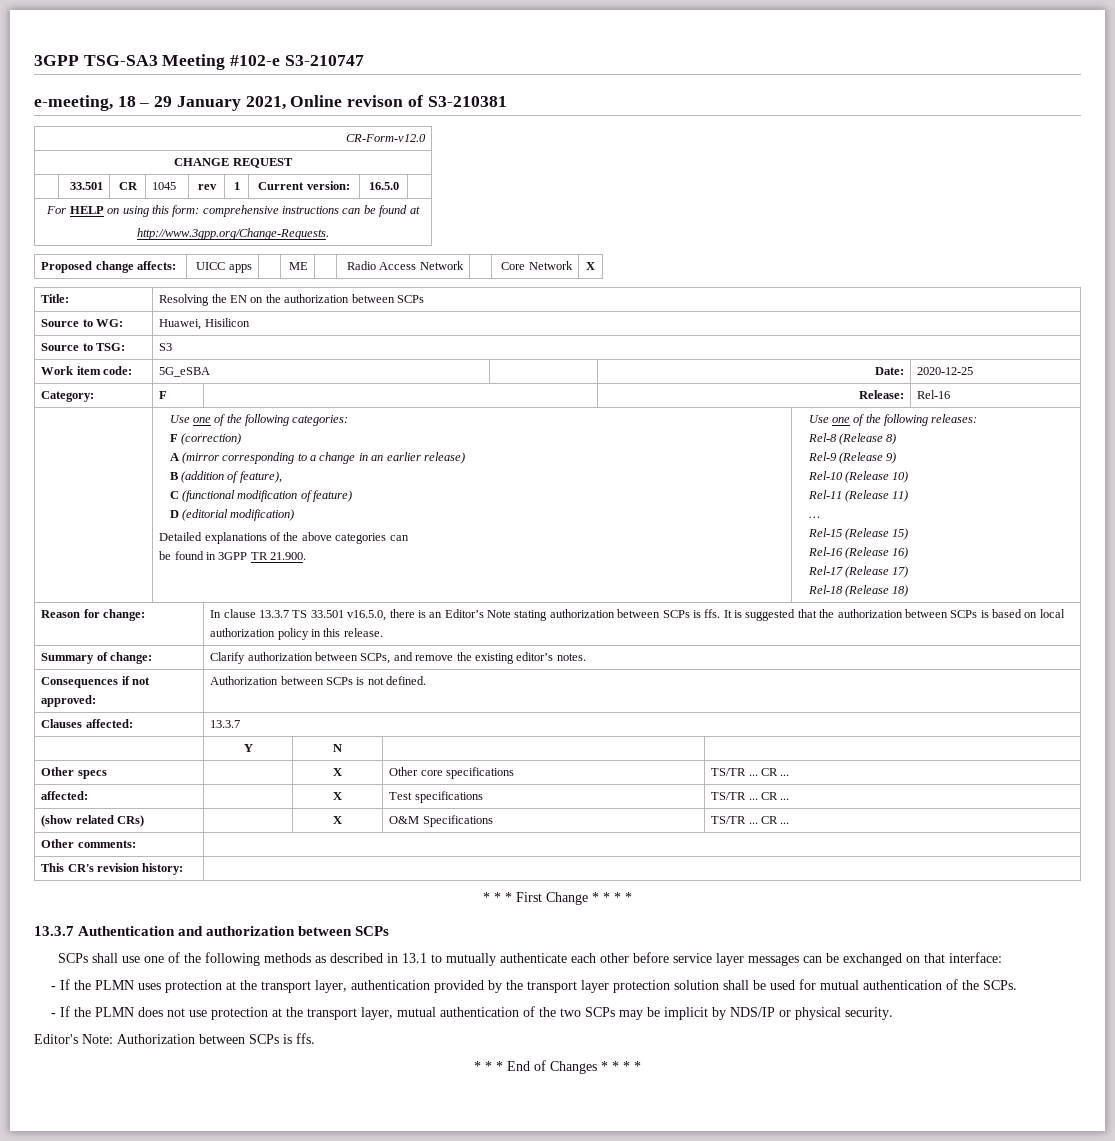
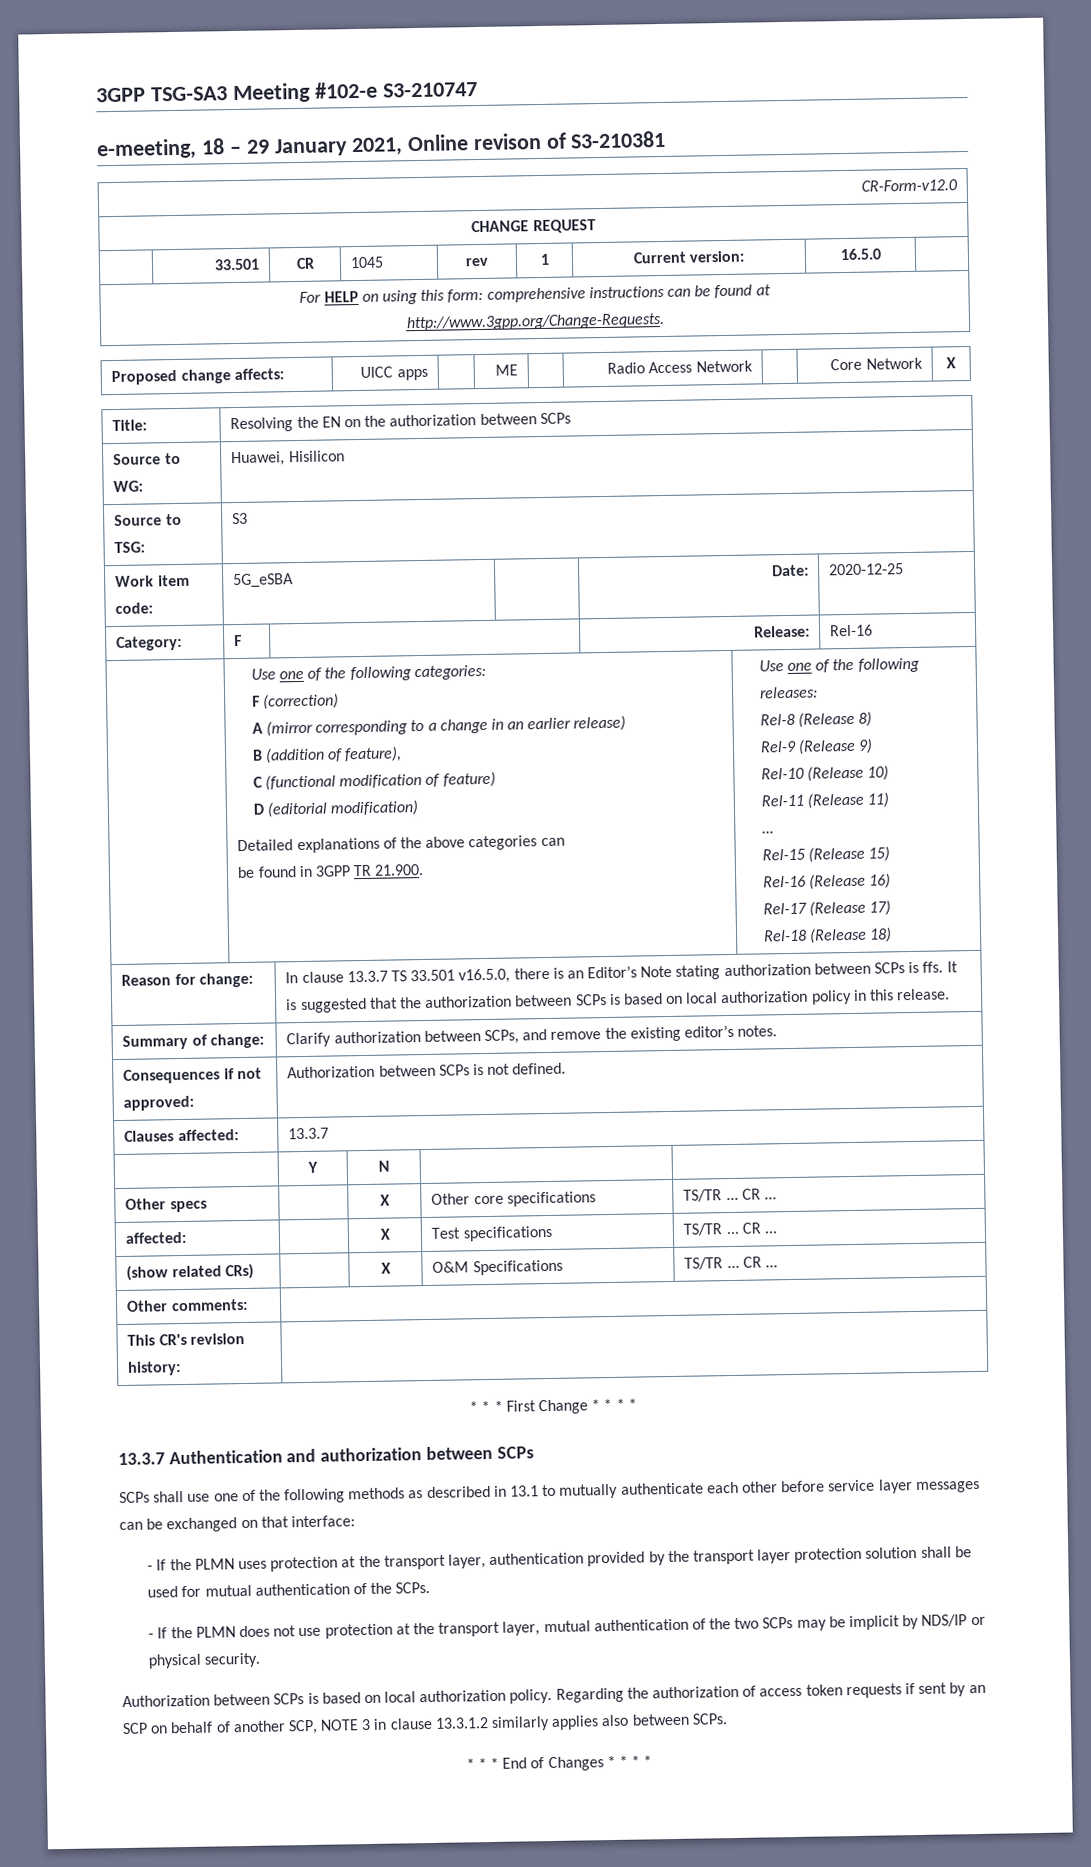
- Editor's Note: Authorization between SCPs is ffs.
+ Authorization between SCPs is based on local authorization policy. Regarding the authorization of access token requests if sent by an SCP on behalf of another SCP, NOTE 3 in clause 13.3.1.2 similarly applies also between SCPs.

